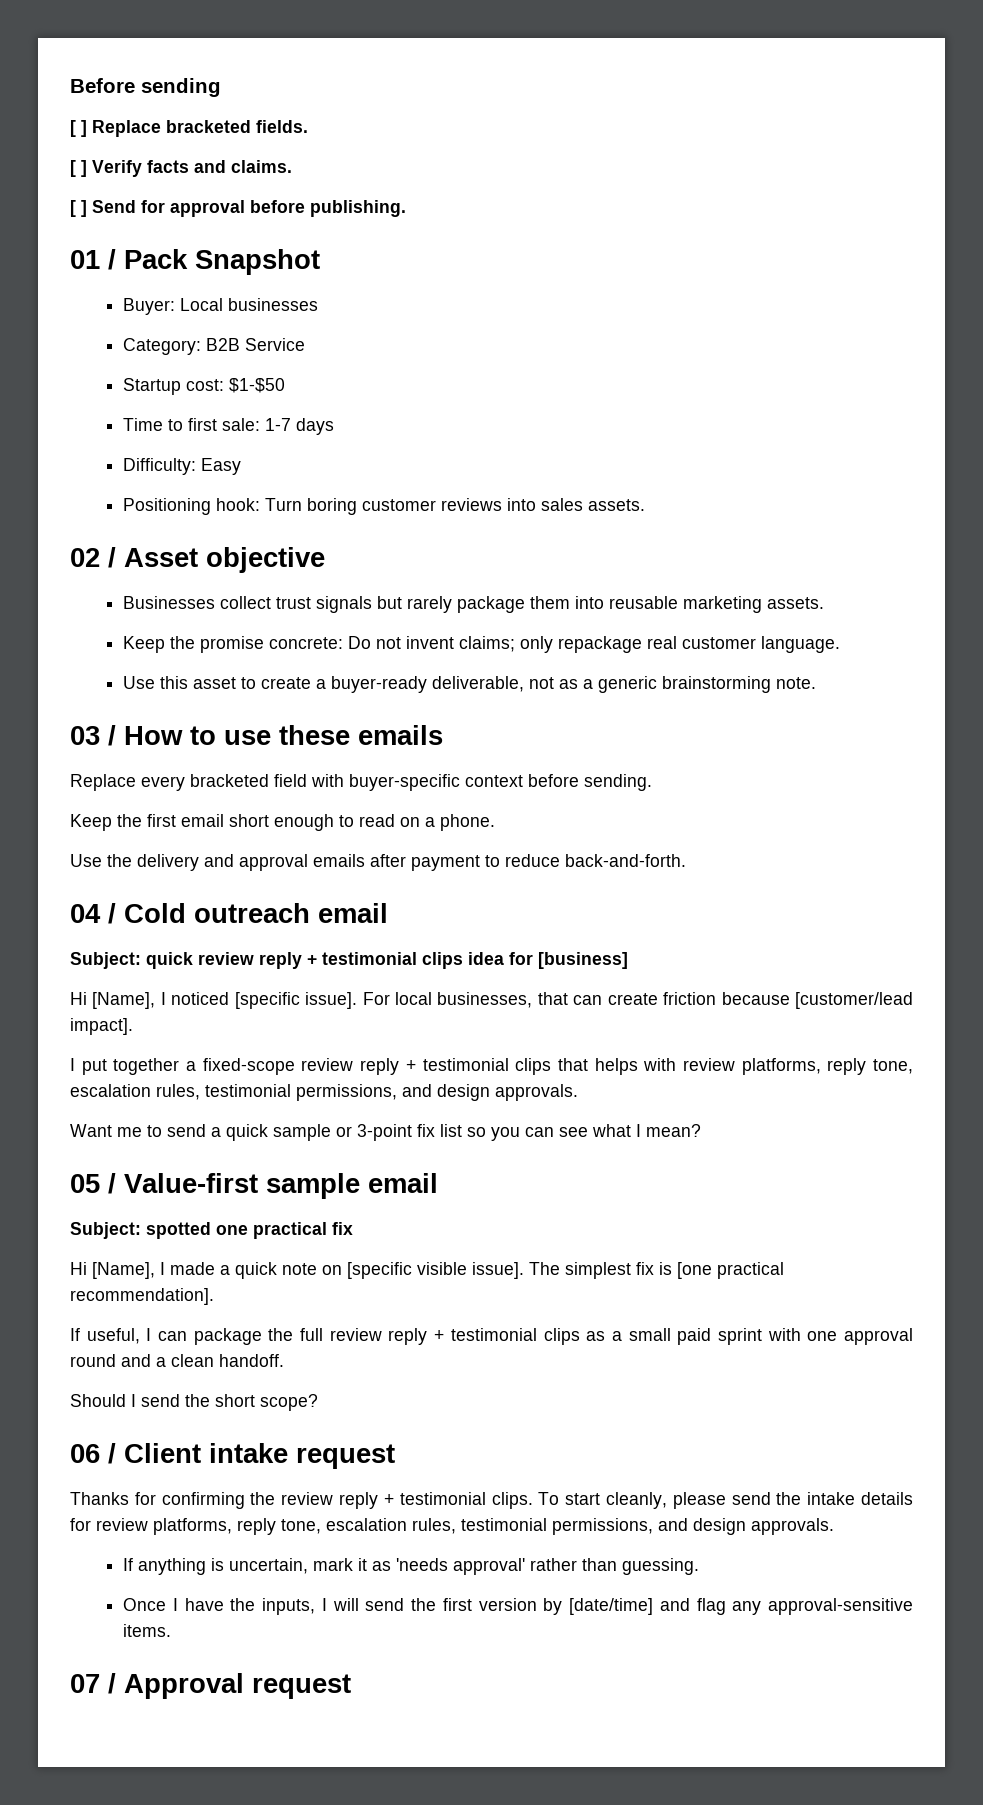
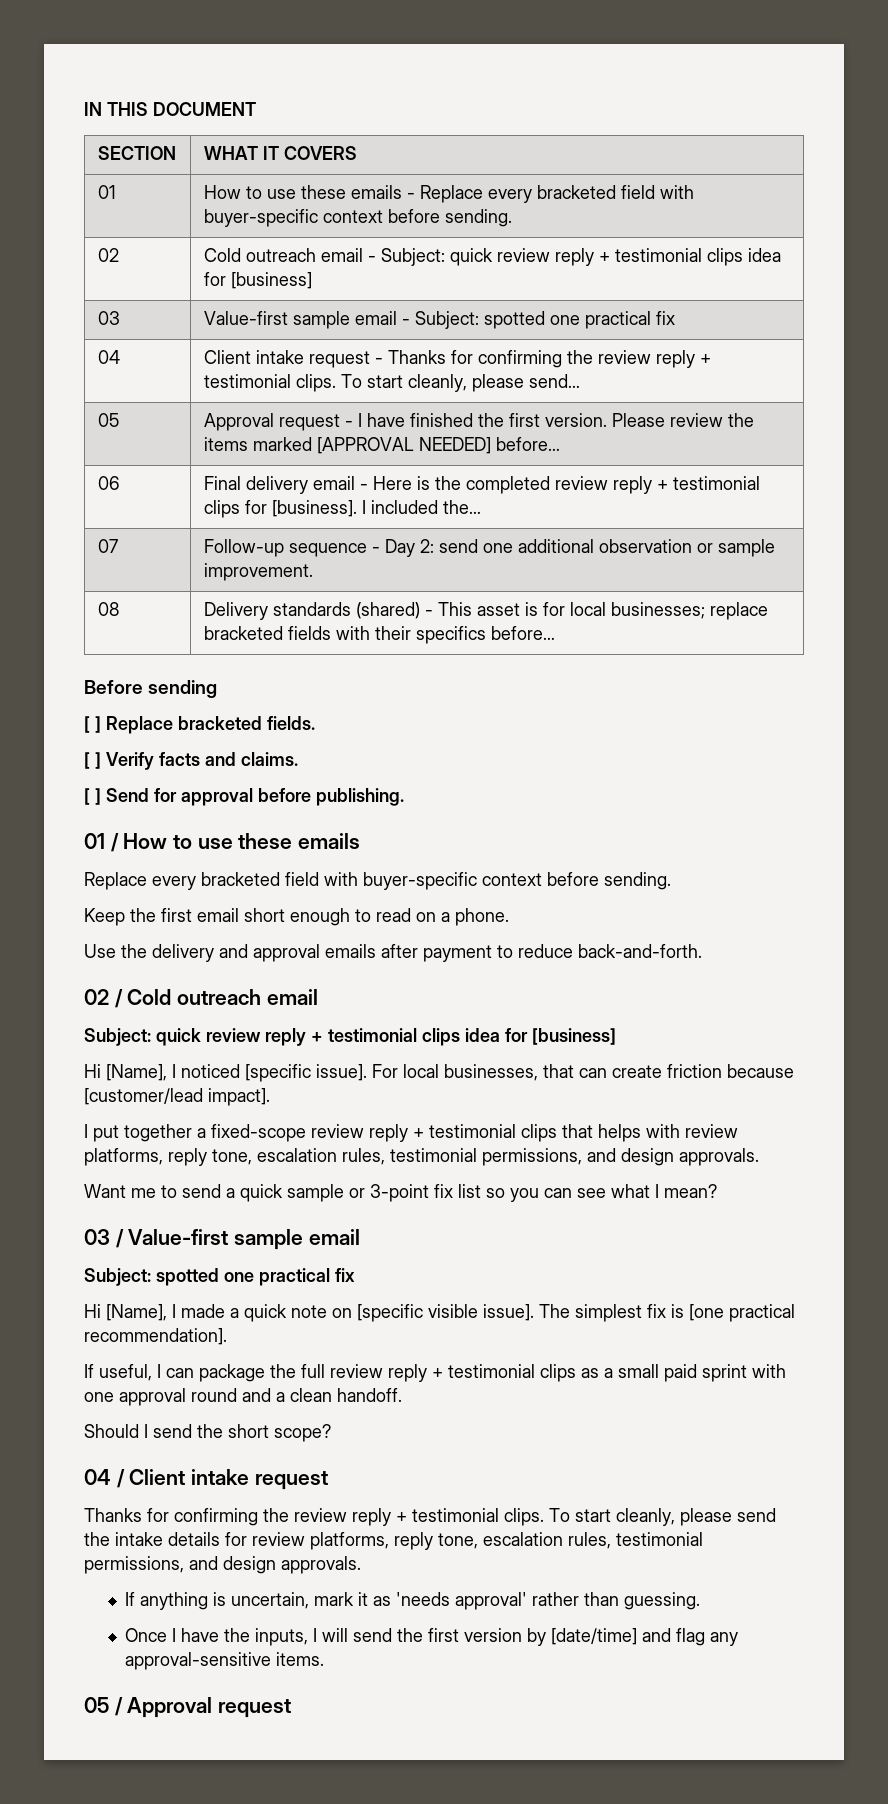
+ IN THIS DOCUMENT
+ SECTION | WHAT IT COVERS
+ 01 | How to use these emails - Replace every bracketed field with buyer-specific context before sending.
+ 02 | Cold outreach email - Subject: quick review reply + testimonial clips idea for [business]
+ 03 | Value-first sample email - Subject: spotted one practical fix
+ 04 | Client intake request - Thanks for confirming the review reply + testimonial clips. To start cleanly, please send…
+ 05 | Approval request - I have finished the first version. Please review the items marked [APPROVAL NEEDED] before…
+ 06 | Final delivery email - Here is the completed review reply + testimonial clips for [business]. I included the…
+ 07 | Follow-up sequence - Day 2: send one additional observation or sample improvement.
+ 08 | Delivery standards (shared) - This asset is for local businesses; replace bracketed fields with their specifics before…
- 01 / Pack Snapshot
- Buyer: Local businesses
- Category: B2B Service
- Startup cost: $1-$50
- Time to first sale: 1-7 days
- Difficulty: Easy
- Positioning hook: Turn boring customer reviews into sales assets.
- 02 / Asset objective
- Businesses collect trust signals but rarely package them into reusable marketing assets.
- Keep the promise concrete: Do not invent claims; only repackage real customer language.
- Use this asset to create a buyer-ready deliverable, not as a generic brainstorming note.
- 03 / How to use these emails
+ 01 / How to use these emails
- 04 / Cold outreach email
+ 02 / Cold outreach email
- 05 / Value-first sample email
+ 03 / Value-first sample email
- 06 / Client intake request
+ 04 / Client intake request
- 07 / Approval request
+ 05 / Approval request

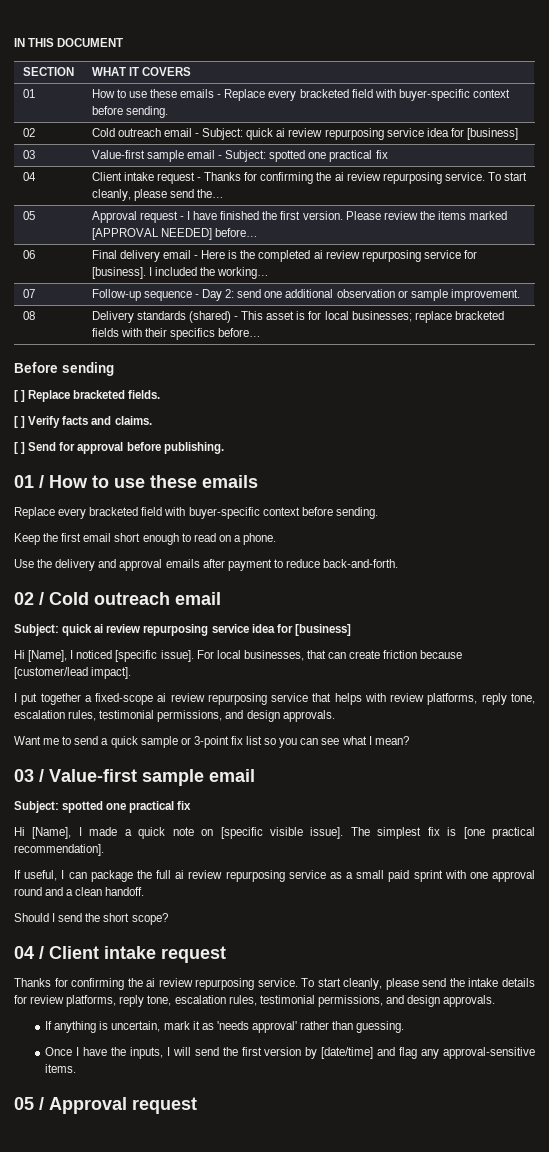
- 02 | Cold outreach email - Subject: quick review reply + testimonial clips idea for [business]
+ 02 | Cold outreach email - Subject: quick ai review repurposing service idea for [business]
- 04 | Client intake request - Thanks for confirming the review reply + testimonial clips. To start cleanly, please send…
+ 04 | Client intake request - Thanks for confirming the ai review repurposing service. To start cleanly, please send the…
- 06 | Final delivery email - Here is the completed review reply + testimonial clips for [business]. I included the…
+ 06 | Final delivery email - Here is the completed ai review repurposing service for [business]. I included the working…
  02 / Cold outreach email
- Subject: quick review reply + testimonial clips idea for [business]
+ Subject: quick ai review repurposing service idea for [business]
- I put together a fixed-scope review reply + testimonial clips that helps with review platforms, reply tone, escalation rules, testimonial permissions, and design approvals.
+ I put together a fixed-scope ai review repurposing service that helps with review platforms, reply tone, escalation rules, testimonial permissions, and design approvals.
- If useful, I can package the full review reply + testimonial clips as a small paid sprint with one approval round and a clean handoff.
+ If useful, I can package the full ai review repurposing service as a small paid sprint with one approval round and a clean handoff.
  04 / Client intake request
- Thanks for confirming the review reply + testimonial clips.
+ Thanks for confirming the ai review repurposing service.

